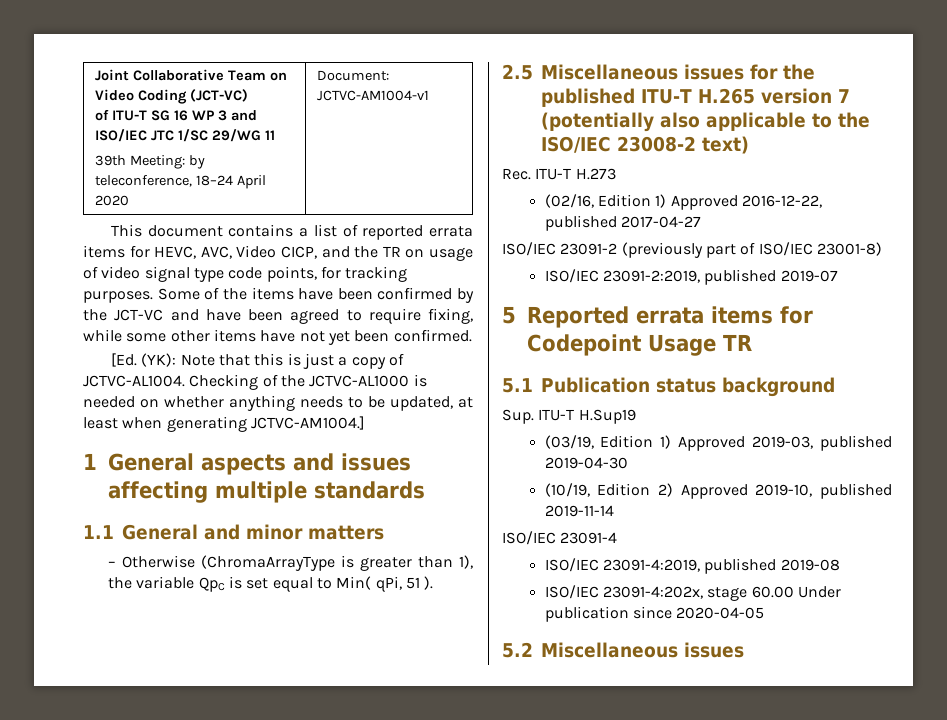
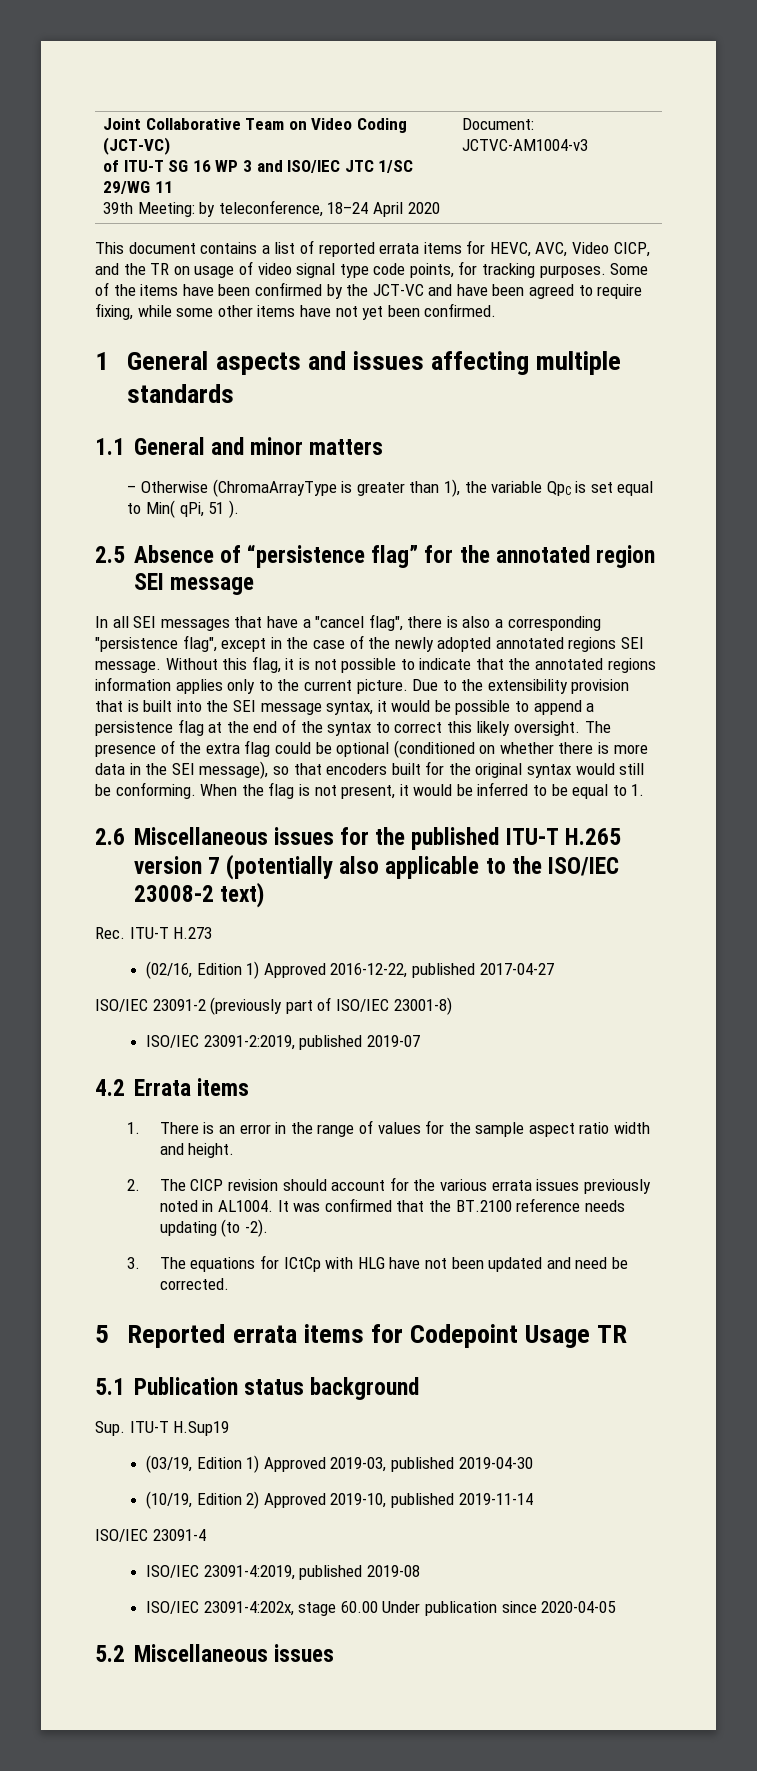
  Joint Collaborative Team on Video Coding (JCT-VC)
  of ITU-T SG 16 WP 3 and ISO/IEC JTC 1/SC 29/WG 11
- 39th Meeting: by teleconference, 18–24 April 2020 | Document: JCTVC-AM1004-v1
+ 39th Meeting: by teleconference, 18–24 April 2020 | Document: JCTVC-AM1004-v3
- [Ed. (YK): Note that this is just a copy of JCTVC-AL1004. Checking of the JCTVC-AL1000 is needed on whether anything needs to be updated, at least when generating JCTVC-AM1004.]
- 2.5 Miscellaneous issues for the published ITU-T H.265 version 7 (potentially also applicable to the ISO/IEC 23008-2 text)
+ 2.5 Absence of “persistence flag” for the annotated region SEI message
+ In all SEI messages that have a "cancel flag", there is also a corresponding "persistence flag", except in the case of the newly adopted annotated regions SEI message. Without this flag, it is not possible to indicate that the annotated regions information applies only to the current picture. Due to the extensibility provision that is built into the SEI message syntax, it would be possible to append a persistence flag at the end of the syntax to correct this likely oversight. The presence of the extra flag could be optional (conditioned on whether there is more data in the SEI message), so that encoders built for the original syntax would still be conforming. When the flag is not present, it would be inferred to be equal to 1.
+ 2.6 Miscellaneous issues for the published ITU-T H.265 version 7 (potentially also applicable to the ISO/IEC 23008-2 text)
+ 4.2 Errata items
+ 1. There is an error in the range of values for the sample aspect ratio width and height.
+ 2. The CICP revision should account for the various errata issues previously noted in AL1004. It was confirmed that the BT.2100 reference needs updating (to -2).
+ 3. The equations for ICtCp with HLG have not been updated and need be corrected.

